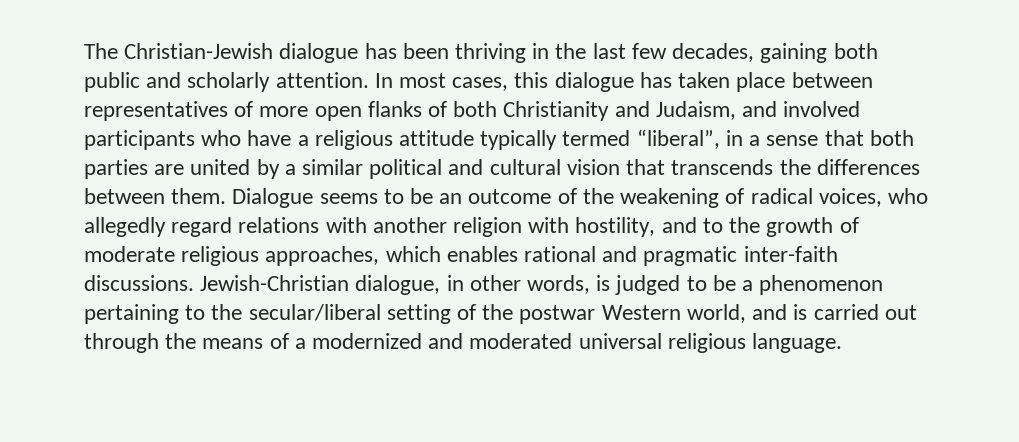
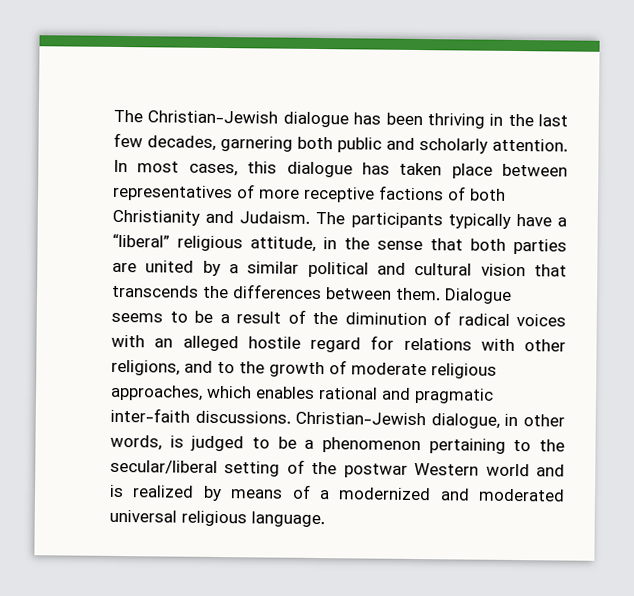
- The Christian-Jewish dialogue has been thriving in the last few decades, gaining both public and scholarly attention.
+ The Christian-Jewish dialogue has been thriving in the last few decades, garnering both public and scholarly attention.
- In most cases, this dialogue has taken place between representatives of more open flanks of both Christianity and Judaism, and involved participants who have a religious attitude typically termed “liberal”, in a sense that both parties are united by a similar political and cultural vision that transcends the differences between them.
+ In most cases, this dialogue has taken place between representatives of more receptive factions of both Christianity and Judaism. The participants typically have a “liberal” religious attitude, in the sense that both parties are united by a similar political and cultural vision that transcends the differences between them.
- Dialogue seems to be an outcome of the weakening of radical voices, who allegedly regard relations with another religion with hostility, and to the growth of moderate religious approaches, which enables rational and pragmatic inter-faith discussions.
+ Dialogue seems to be a result of the diminution of radical voices with an alleged hostile regard for relations with other religions, and to the growth of moderate religious approaches, which enables rational and pragmatic inter-faith discussions.
- Jewish-Christian dialogue, in other words, is judged to be a phenomenon pertaining to the secular/liberal setting of the postwar Western world, and is carried out through the means of a modernized and moderated universal religious language.
+ Christian-Jewish dialogue, in other words, is judged to be a phenomenon pertaining to the secular/liberal setting of the postwar Western world and is realized by means of a modernized and moderated universal religious language.

